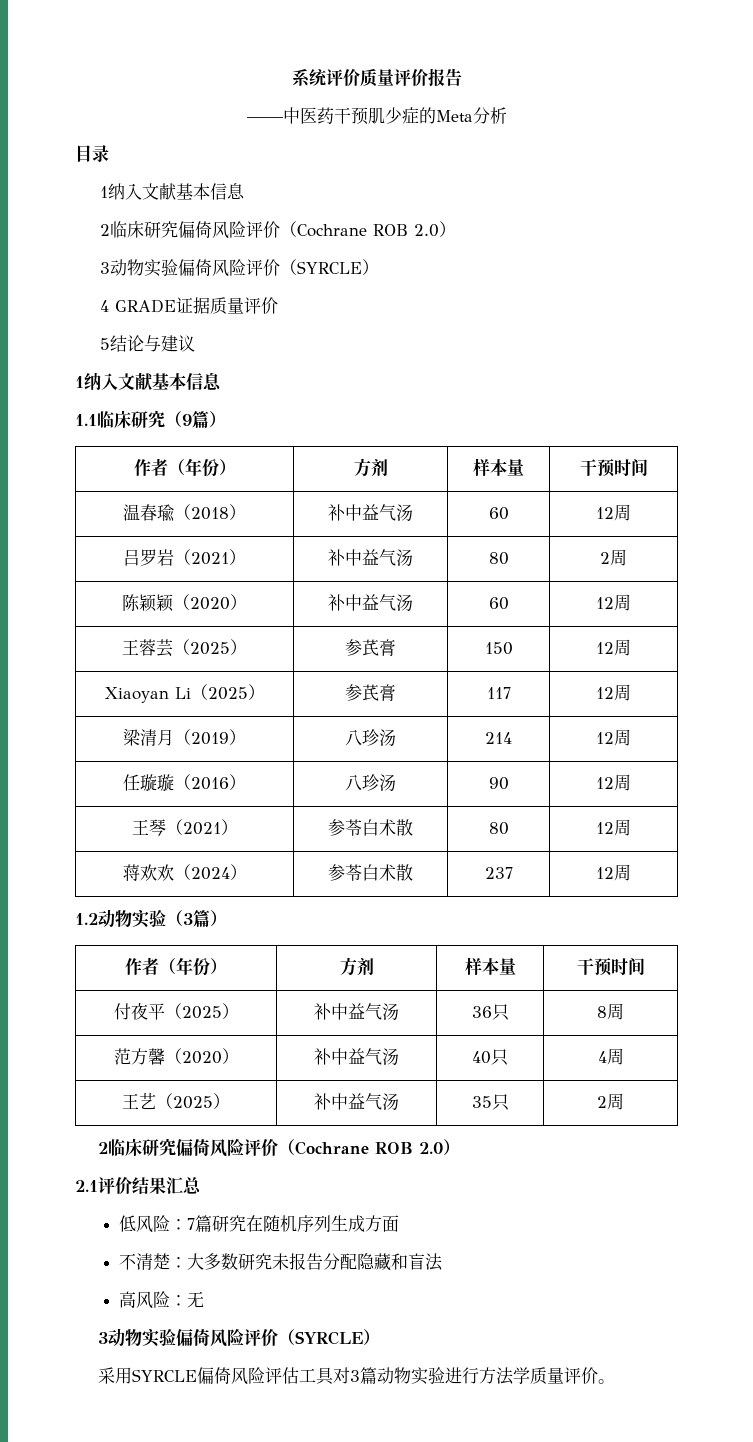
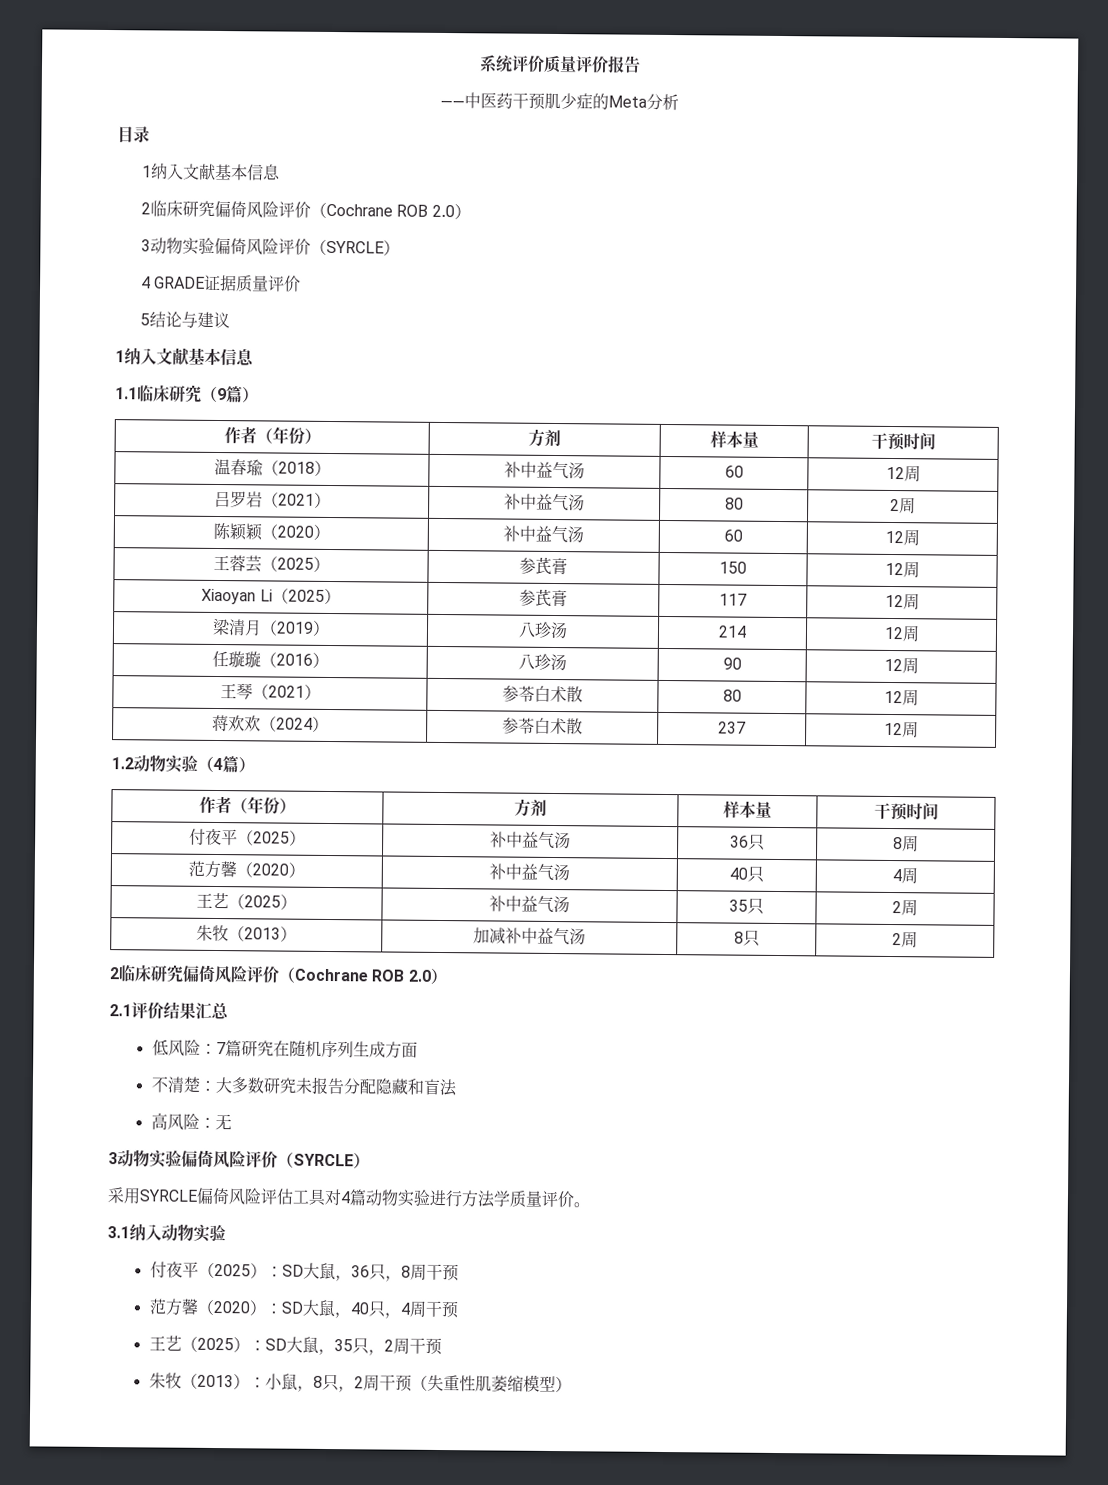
- 1.2动物实验（3篇）
+ 1.2动物实验（4篇）
+ 朱牧（2013） | 加减补中益气汤 | 8只 | 2周
- 采用SYRCLE偏倚风险评估工具对3篇动物实验进行方法学质量评价。
+ 采用SYRCLE偏倚风险评估工具对4篇动物实验进行方法学质量评价。
+ 3.1纳入动物实验
+ 付夜平（2025）：SD大鼠，36只，8周干预
+ 范方馨（2020）：SD大鼠，40只，4周干预
+ 王艺（2025）：SD大鼠，35只，2周干预
+ 朱牧（2013）：小鼠，8只，2周干预（失重性肌萎缩模型）

